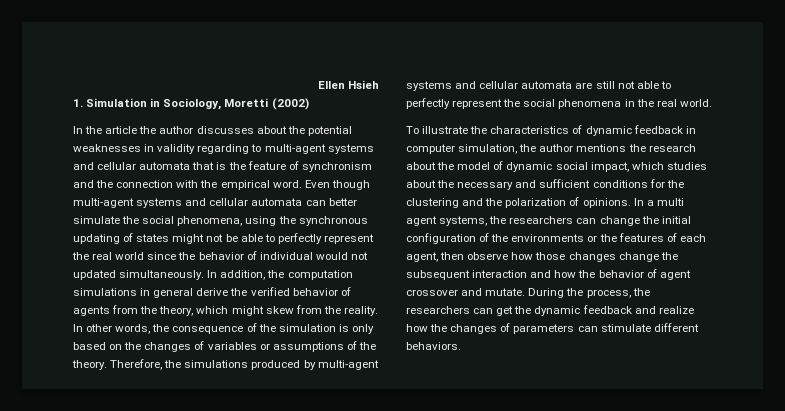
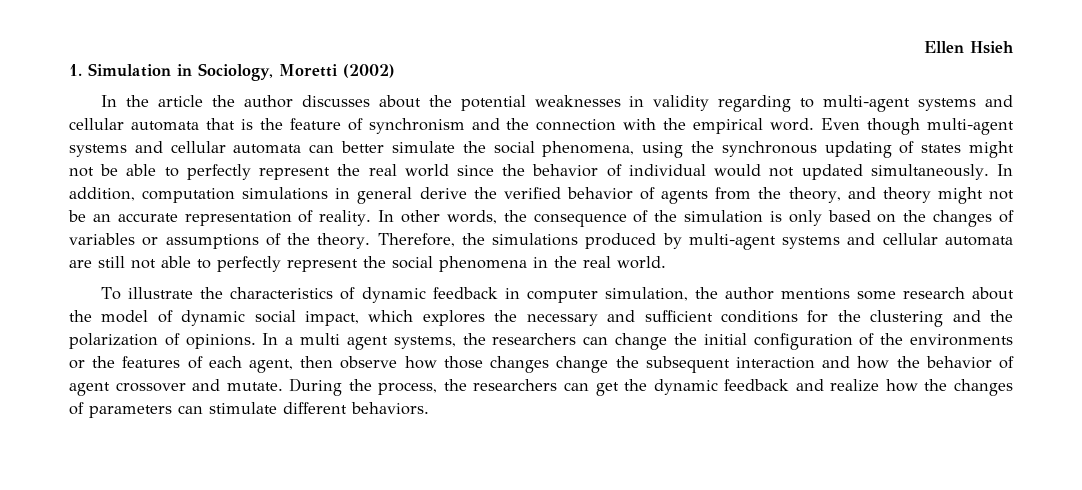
- In addition, the computation simulations in general derive the verified behavior of agents from the theory, which might skew from the reality.
+ In addition, computation simulations in general derive the verified behavior of agents from the theory, and theory might not be an accurate representation of reality.
- To illustrate the characteristics of dynamic feedback in computer simulation, the author mentions the research about the model of dynamic social impact, which studies about the necessary and sufficient conditions for the clustering and the polarization of opinions.
+ To illustrate the characteristics of dynamic feedback in computer simulation, the author mentions some research about the model of dynamic social impact, which explores the necessary and sufficient conditions for the clustering and the polarization of opinions.

